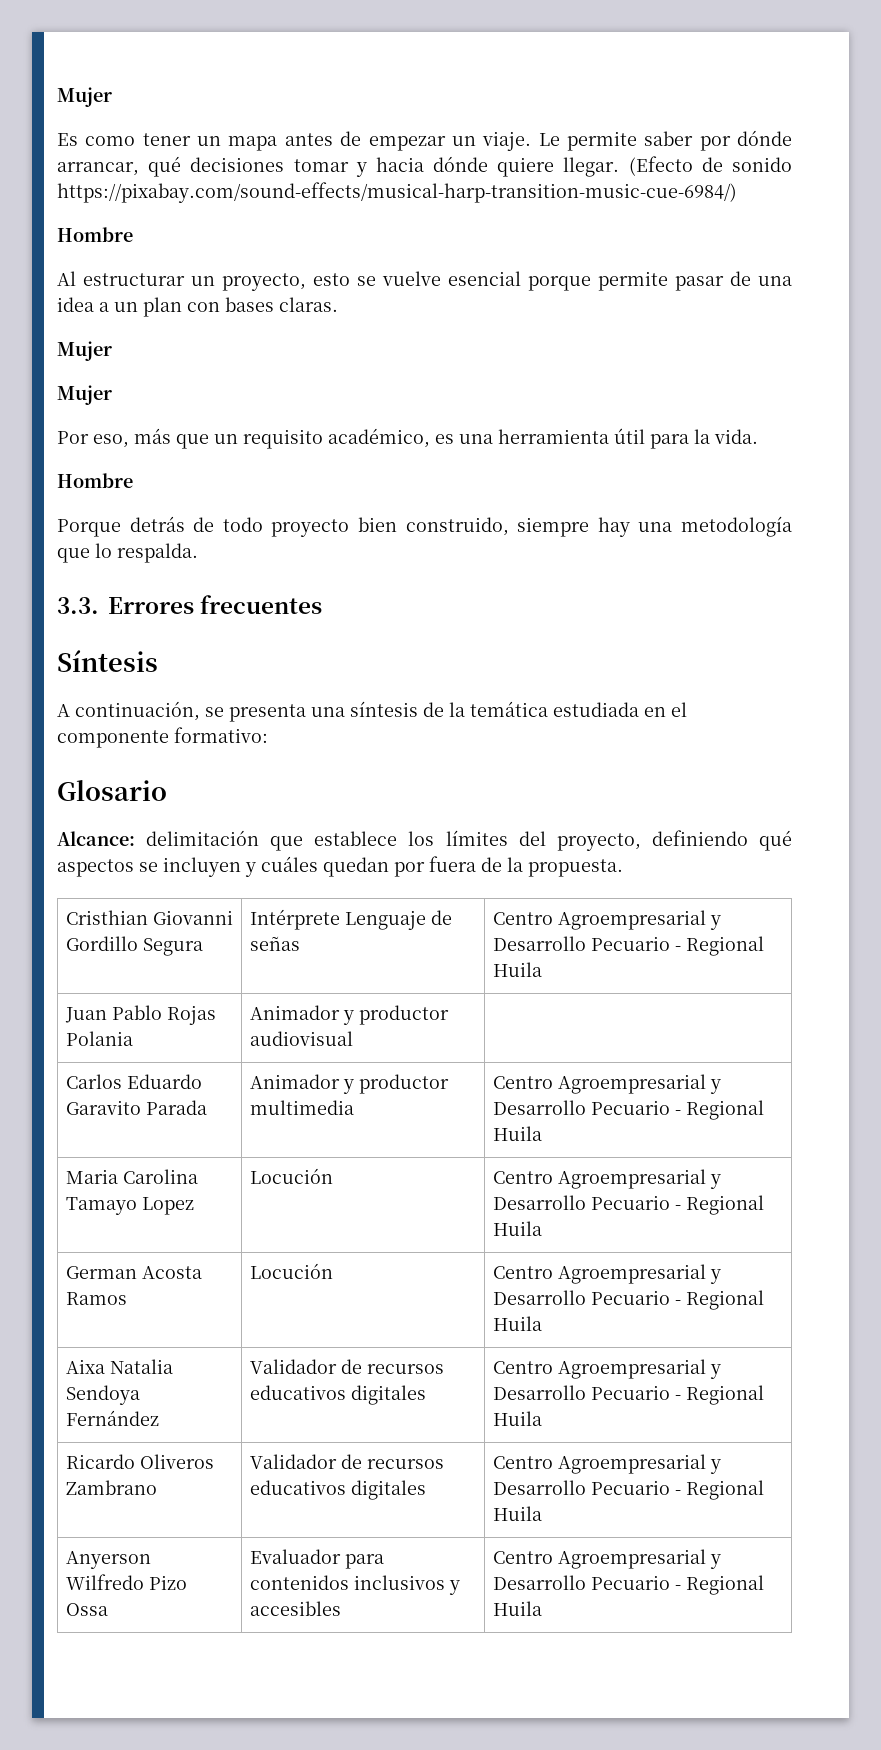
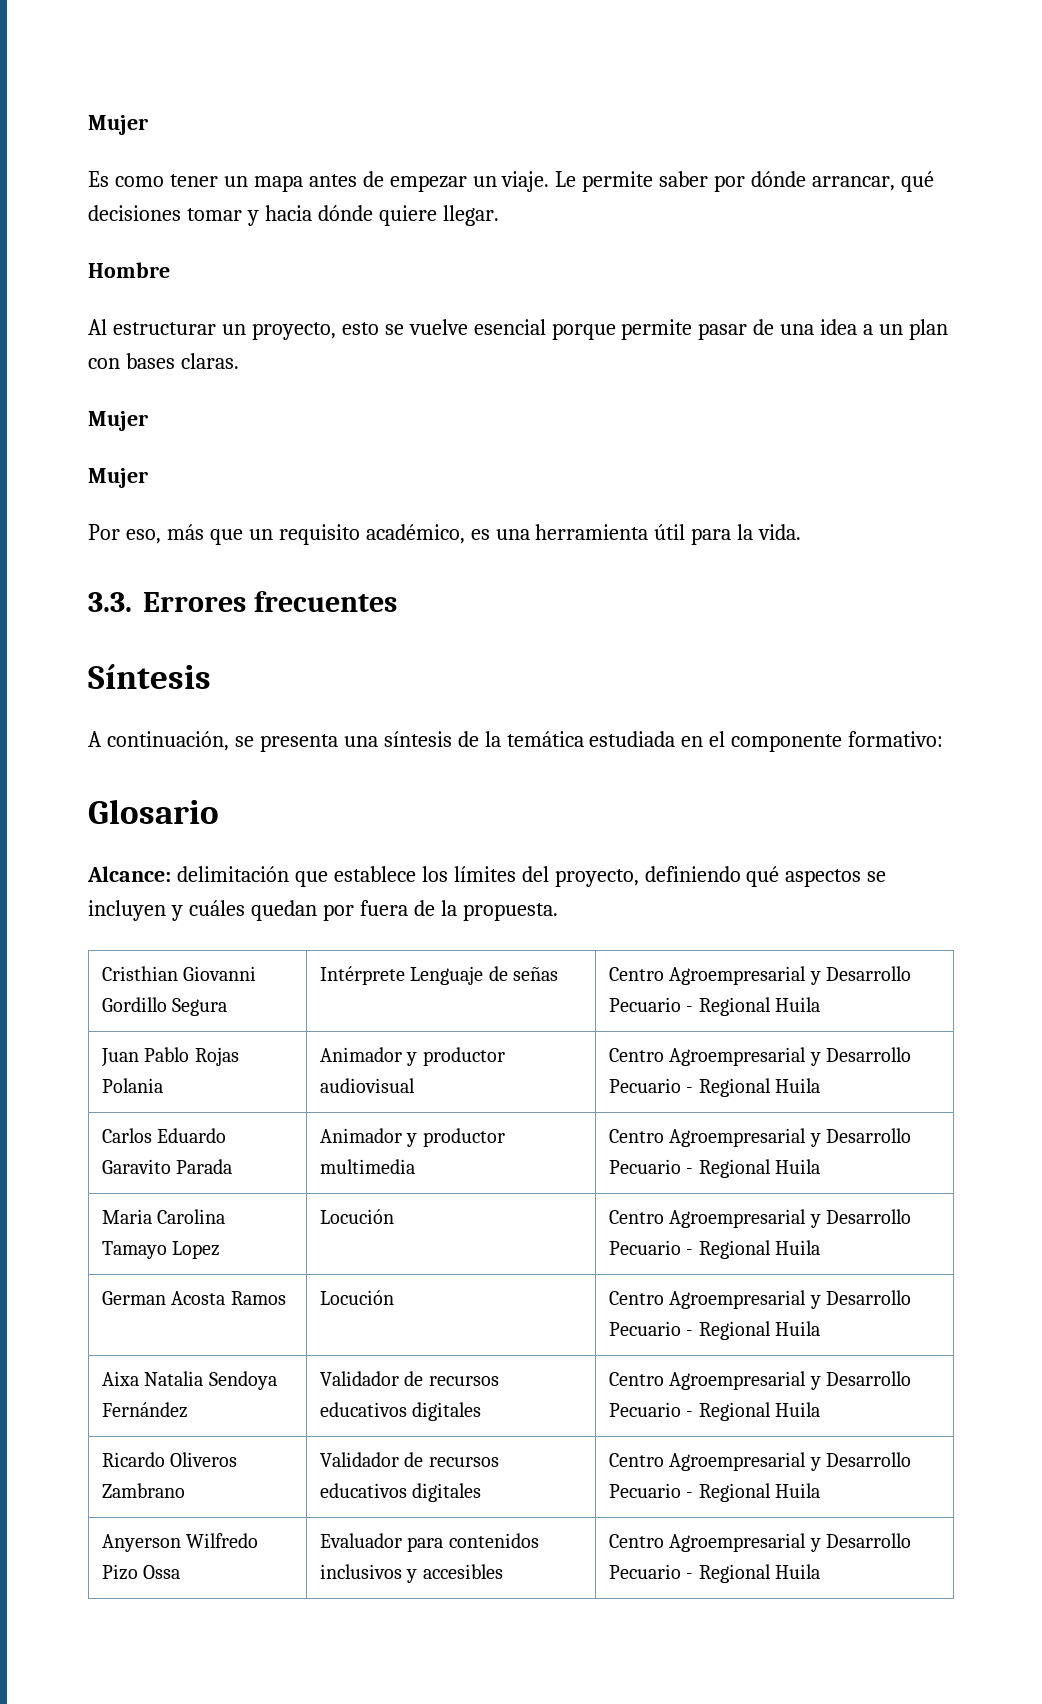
- (Efecto de sonido https://pixabay.com/sound-effects/musical-harp-transition-music-cue-6984/)
  Por eso, más que un requisito académico, es una herramienta útil para la vida.
- Hombre
- Porque detrás de todo proyecto bien construido, siempre hay una metodología que lo respalda.
- Juan Pablo Rojas Polania | Animador y productor audiovisual |
+ Juan Pablo Rojas Polania | Animador y productor audiovisual | Centro Agroempresarial y Desarrollo Pecuario - Regional Huila

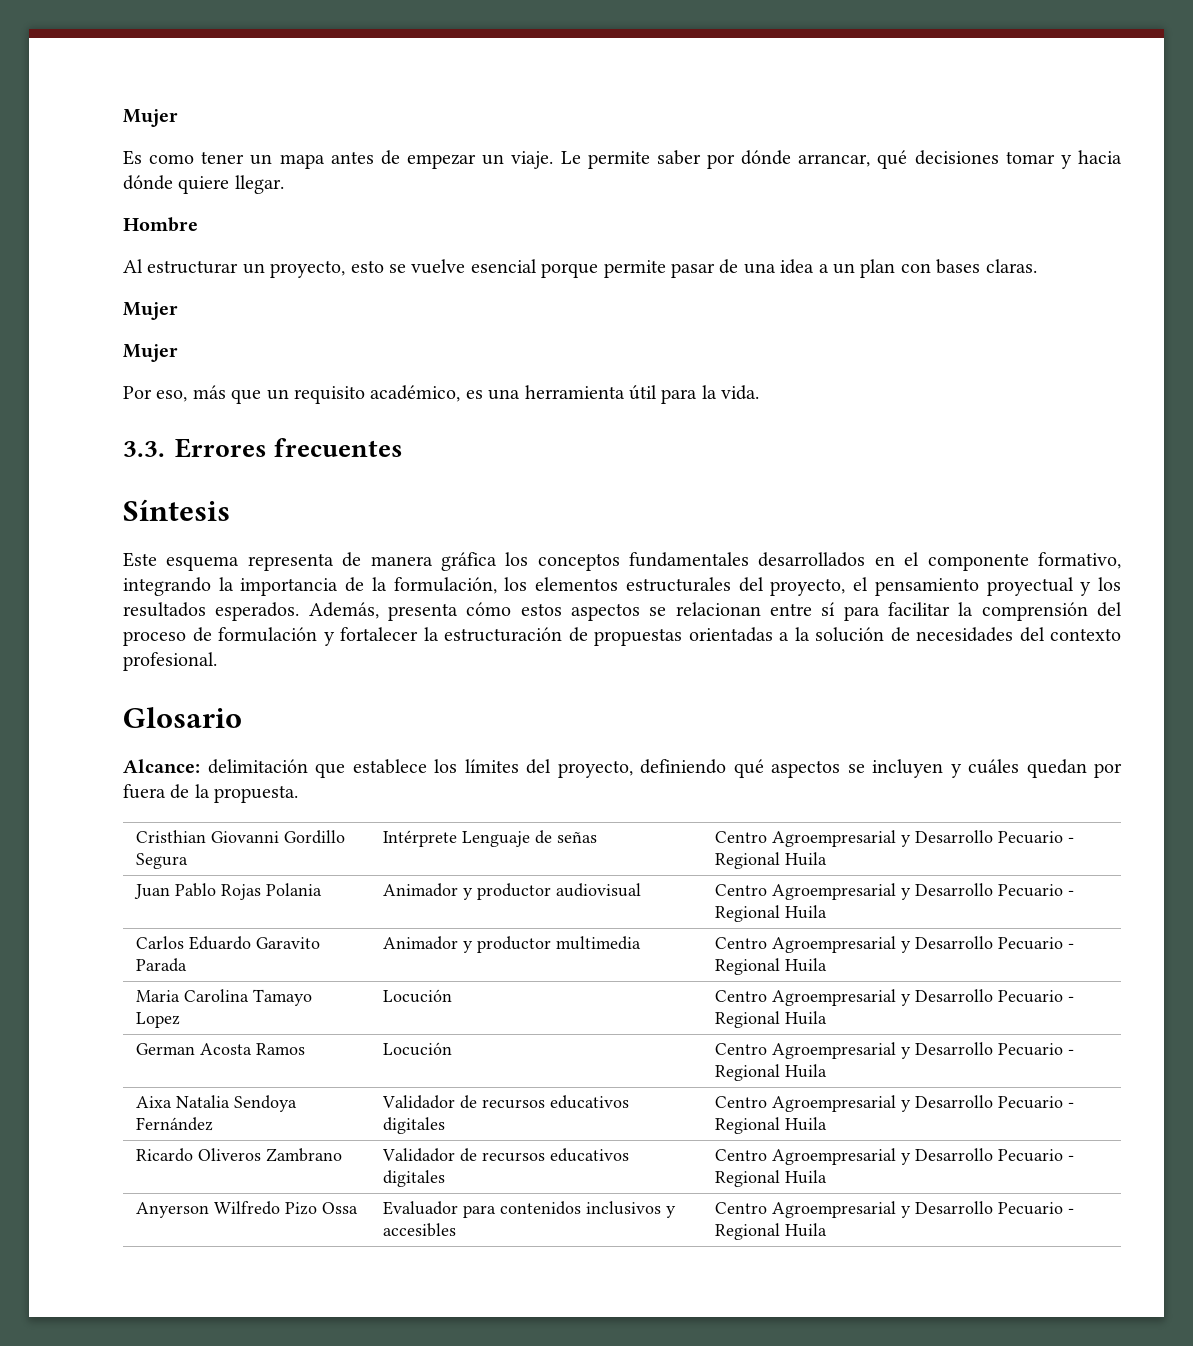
- A continuación, se presenta una síntesis de la temática estudiada en el componente formativo:
+ Este esquema representa de manera gráfica los conceptos fundamentales desarrollados en el componente formativo, integrando la importancia de la formulación, los elementos estructurales del proyecto, el pensamiento proyectual y los resultados esperados. Además, presenta cómo estos aspectos se relacionan entre sí para facilitar la comprensión del proceso de formulación y fortalecer la estructuración de propuestas orientadas a la solución de necesidades del contexto profesional.

